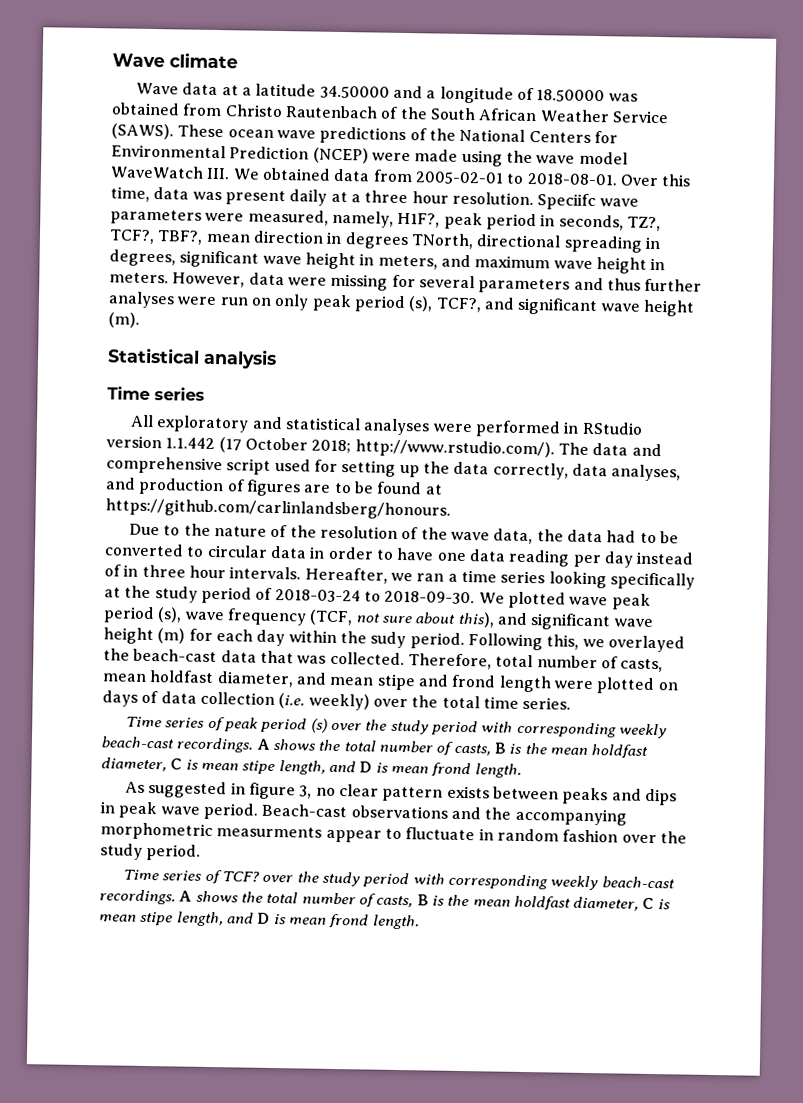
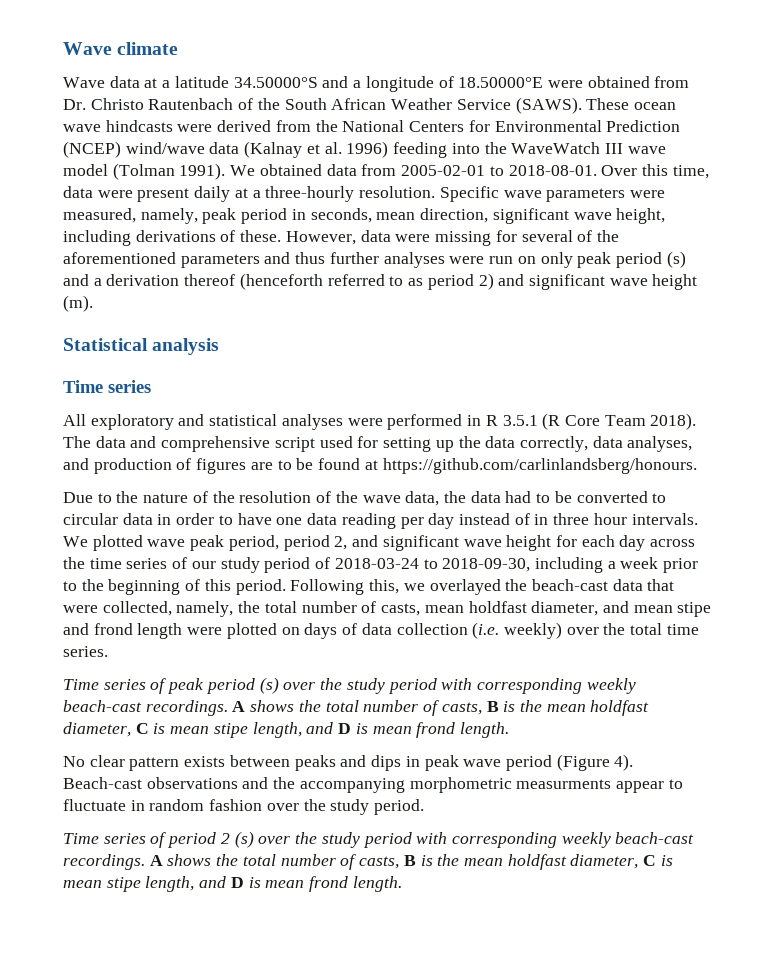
- Wave data at a latitude 34.50000 and a longitude of 18.50000 was obtained from Christo Rautenbach of the South African Weather Service (SAWS).
+ Wave data at a latitude 34.50000°S and a longitude of 18.50000°E were obtained from Dr. Christo Rautenbach of the South African Weather Service (SAWS).
- These ocean wave predictions of the National Centers for Environmental Prediction (NCEP) were made using the wave model WaveWatch III. We obtained data from 2005-02-01 to 2018-08-01.
+ These ocean wave hindcasts were derived from the National Centers for Environmental Prediction (NCEP) wind/wave data (Kalnay et al. 1996) feeding into the WaveWatch III wave model (Tolman 1991). We obtained data from 2005-02-01 to 2018-08-01.
- Over this time, data was present daily at a three hour resolution. Speciifc wave parameters were measured, namely, H1F?, peak period in seconds, TZ?, TCF?, TBF?, mean direction in degrees TNorth, directional spreading in degrees, significant wave height in meters, and maximum wave height in meters.
+ Over this time, data were present daily at a three-hourly resolution. Specific wave parameters were measured, namely, peak period in seconds, mean direction, significant wave height, including derivations of these.
- However, data were missing for several parameters and thus further analyses were run on only peak period (s), TCF?, and significant wave height (m).
+ However, data were missing for several of the aforementioned parameters and thus further analyses were run on only peak period (s) and a derivation thereof (henceforth referred to as period 2) and significant wave height (m).
- All exploratory and statistical analyses were performed in RStudio version 1.1.442 (17 October 2018; http://www.rstudio.com/). The data and comprehensive script used for setting up the data correctly, data analyses, and production of figures are to be found at https://github.com/carlinlandsberg/honours.
+ All exploratory and statistical analyses were performed in R 3.5.1 (R Core Team 2018). The data and comprehensive script used for setting up the data correctly, data analyses, and production of figures are to be found at https://github.com/carlinlandsberg/honours.
- Hereafter, we ran a time series looking specifically at the study period of 2018-03-24 to 2018-09-30. We plotted wave peak period (s), wave frequency (TCF, not sure about this), and significant wave height (m) for each day within the sudy period.
+ We plotted wave peak period, period 2, and significant wave height for each day across the time series of our study period of 2018-03-24 to 2018-09-30, including a week prior to the beginning of this period.
- Following this, we overlayed the beach-cast data that was collected. Therefore, total number of casts, mean holdfast diameter, and mean stipe and frond length were plotted on days of data collection (i.e. weekly) over the total time series.
+ Following this, we overlayed the beach-cast data that were collected, namely, the total number of casts, mean holdfast diameter, and mean stipe and frond length were plotted on days of data collection (i.e. weekly) over the total time series.
- As suggested in figure 3, no clear pattern exists between peaks and dips in peak wave period.
+ No clear pattern exists between peaks and dips in peak wave period (Figure 4).
- Time series of TCF? over the study period with corresponding weekly beach-cast recordings.
+ Time series of period 2 (s) over the study period with corresponding weekly beach-cast recordings.

